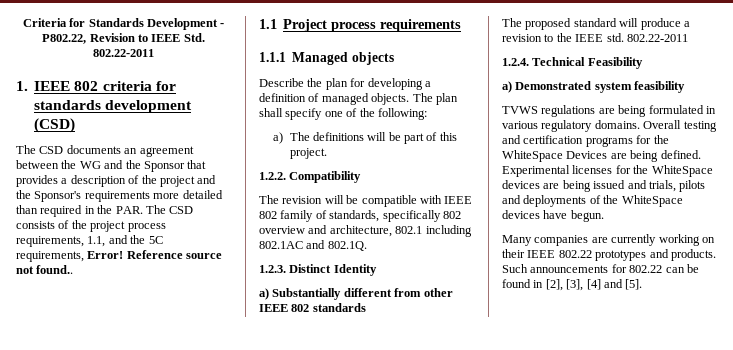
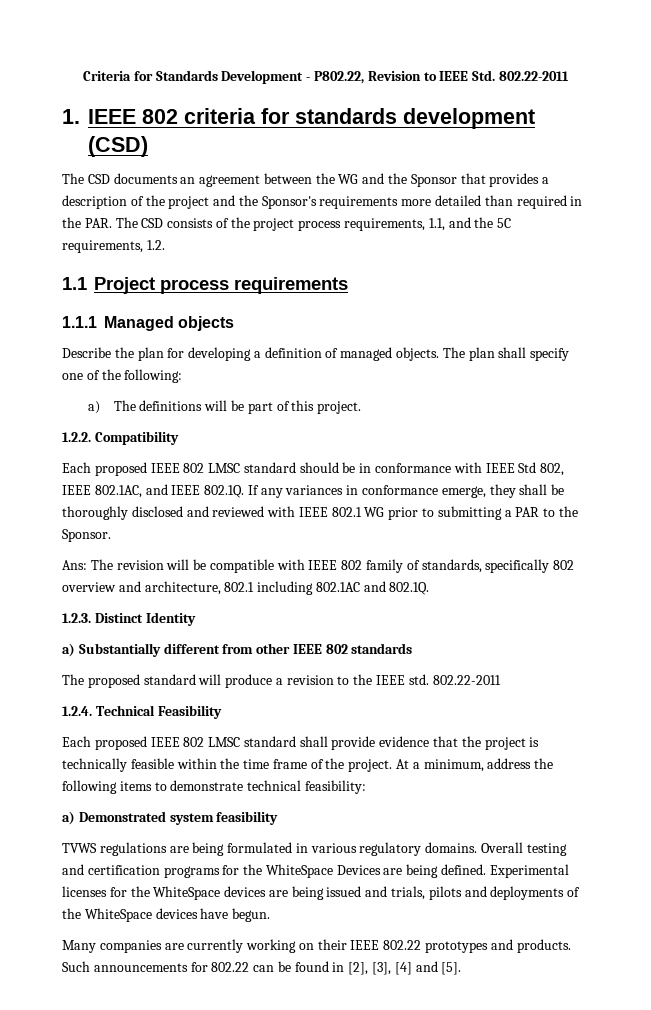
- The CSD documents an agreement between the WG and the Sponsor that provides a description of the project and the Sponsor's requirements more detailed than required in the PAR. The CSD consists of the project process requirements, 1.1, and the 5C requirements, Error! Reference source not found..
+ The CSD documents an agreement between the WG and the Sponsor that provides a description of the project and the Sponsor's requirements more detailed than required in the PAR. The CSD consists of the project process requirements, 1.1, and the 5C requirements, 1.2.
- The revision will be compatible with IEEE 802 family of standards, specifically 802 overview and architecture, 802.1 including 802.1AC and 802.1Q.
+ Each proposed IEEE 802 LMSC standard should be in conformance with IEEE Std 802, IEEE 802.1AC, and IEEE 802.1Q. If any variances in conformance emerge, they shall be thoroughly disclosed and reviewed with IEEE 802.1 WG prior to submitting a PAR to the Sponsor.
+ Ans: The revision will be compatible with IEEE 802 family of standards, specifically 802 overview and architecture, 802.1 including 802.1AC and 802.1Q.
+ Each proposed IEEE 802 LMSC standard shall provide evidence that the project is technically feasible within the time frame of the project. At a minimum, address the following items to demonstrate technical feasibility:

